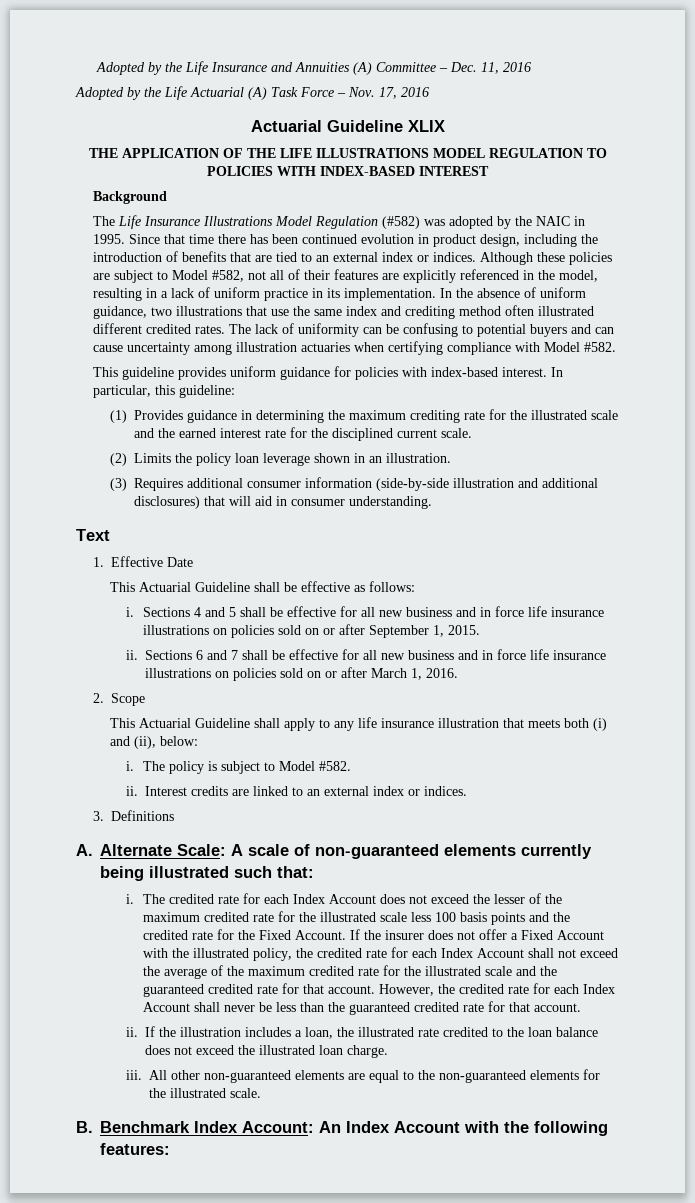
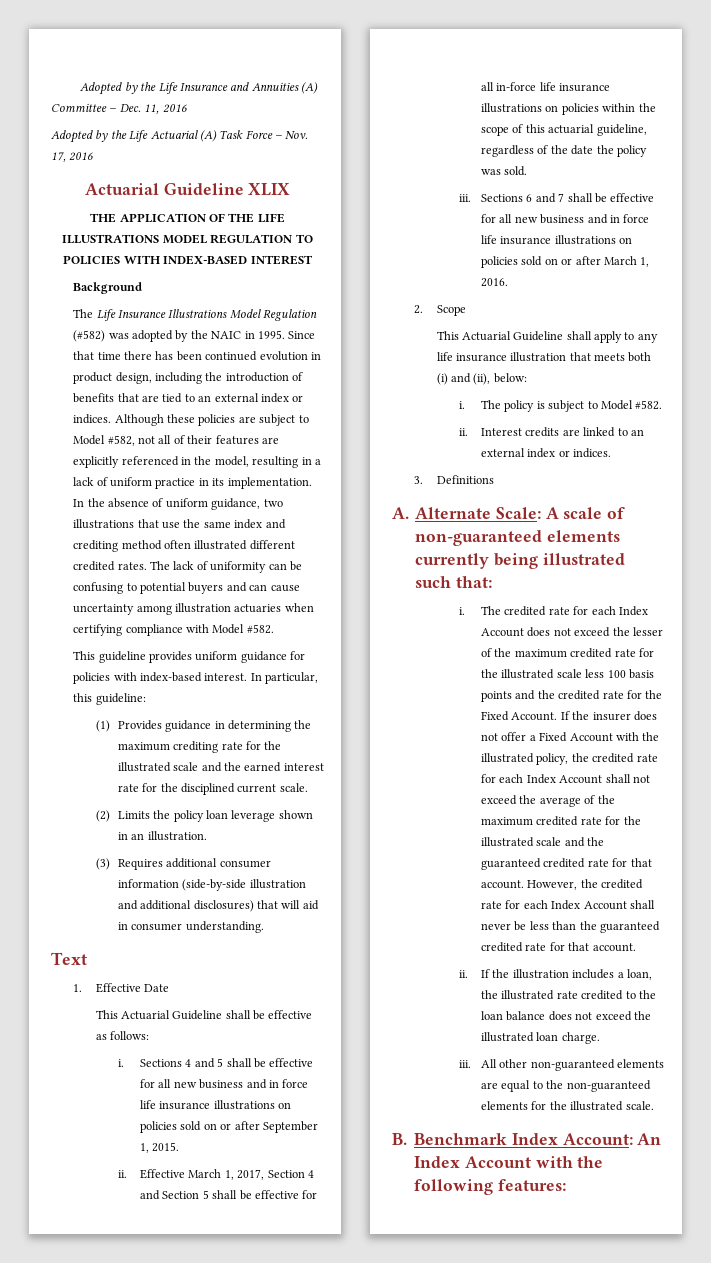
+ Effective March 1, 2017, Section 4 and Section 5 shall be effective for all in-force life insurance illustrations on policies within the scope of this actuarial guideline, regardless of the date the policy was sold.
+ iii.

